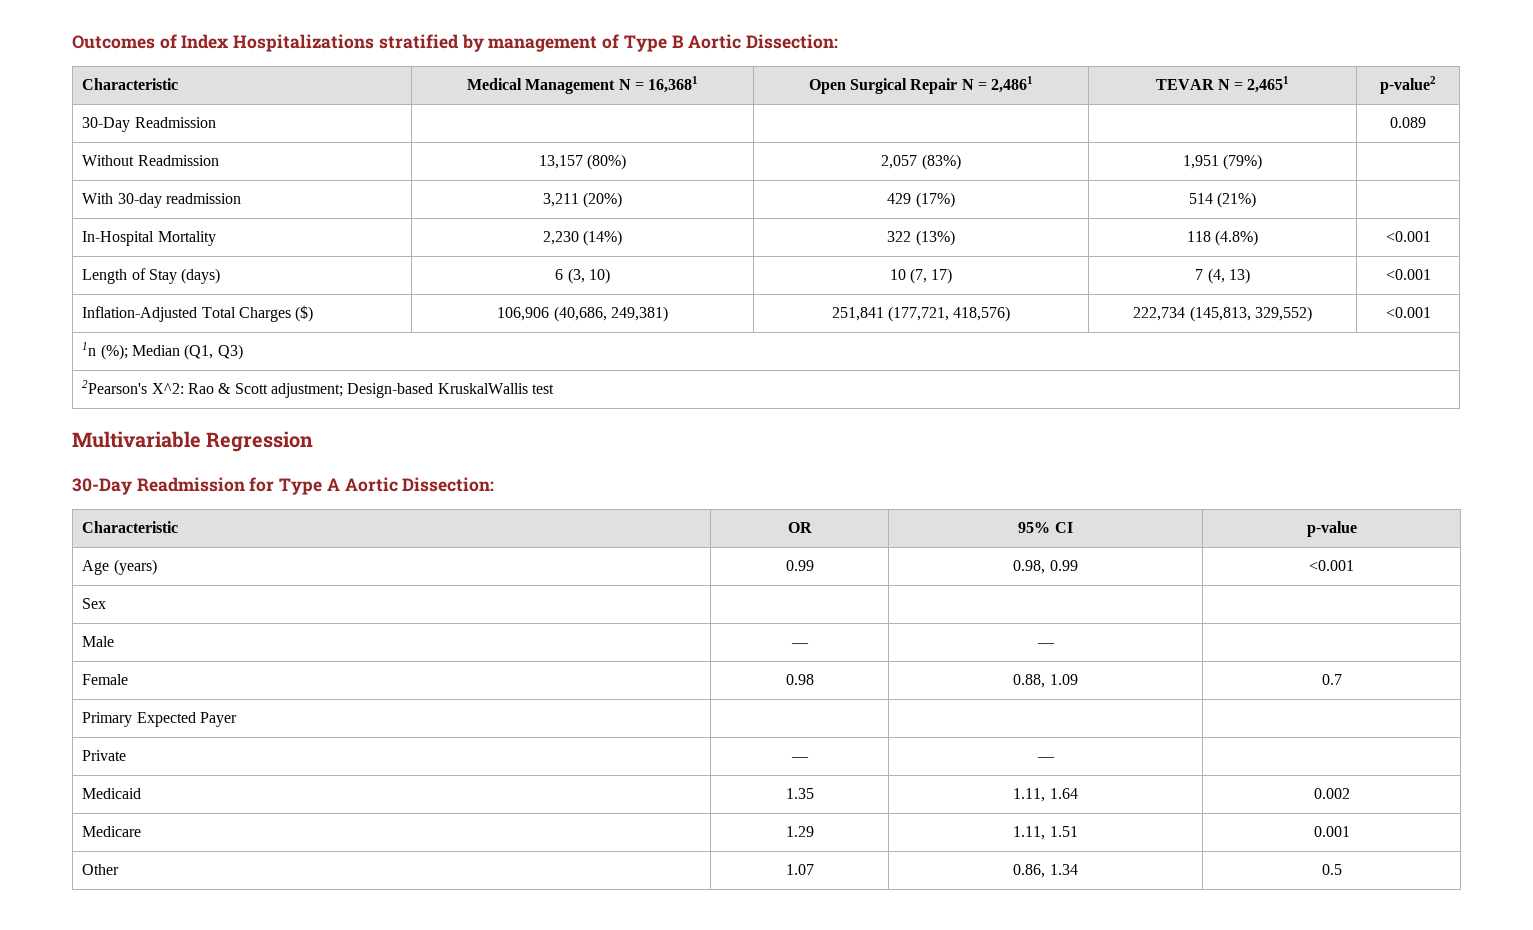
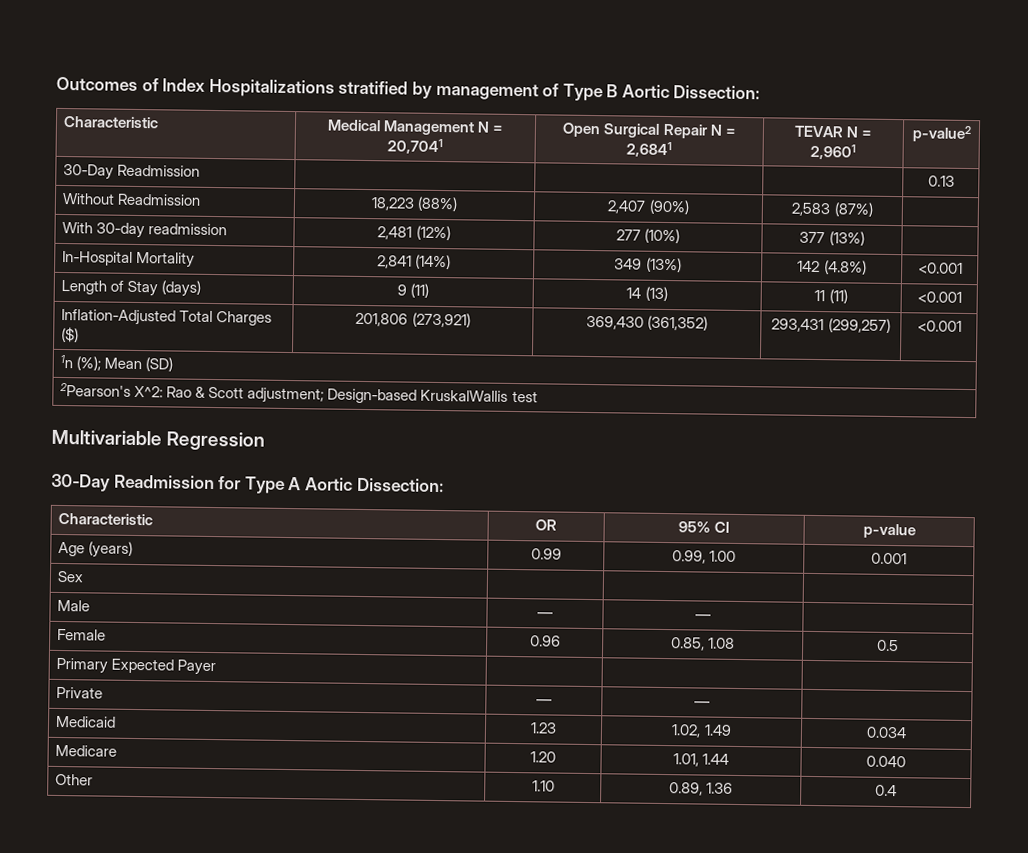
- Characteristic | Medical Management N = 16,3681 | Open Surgical Repair N = 2,4861 | TEVAR N = 2,4651 | p-value2
+ Characteristic | Medical Management N = 20,7041 | Open Surgical Repair N = 2,6841 | TEVAR N = 2,9601 | p-value2
- 30-Day Readmission | | | | 0.089
+ 30-Day Readmission | | | | 0.13
- Without Readmission | 13,157 (80%) | 2,057 (83%) | 1,951 (79%) |
- With 30-day readmission | 3,211 (20%) | 429 (17%) | 514 (21%) |
+ Without Readmission | 18,223 (88%) | 2,407 (90%) | 2,583 (87%) |
+ With 30-day readmission | 2,481 (12%) | 277 (10%) | 377 (13%) |
- In-Hospital Mortality | 2,230 (14%) | 322 (13%) | 118 (4.8%) | <0.001
+ In-Hospital Mortality | 2,841 (14%) | 349 (13%) | 142 (4.8%) | <0.001
- Length of Stay (days) | 6 (3, 10) | 10 (7, 17) | 7 (4, 13) | <0.001
+ Length of Stay (days) | 9 (11) | 14 (13) | 11 (11) | <0.001
- Inflation-Adjusted Total Charges ($) | 106,906 (40,686, 249,381) | 251,841 (177,721, 418,576) | 222,734 (145,813, 329,552) | <0.001
+ Inflation-Adjusted Total Charges ($) | 201,806 (273,921) | 369,430 (361,352) | 293,431 (299,257) | <0.001
- 1n (%); Median (Q1, Q3)
+ 1n (%); Mean (SD)
- Age (years) | 0.99 | 0.98, 0.99 | <0.001
+ Age (years) | 0.99 | 0.99, 1.00 | 0.001
- Female | 0.98 | 0.88, 1.09 | 0.7
+ Female | 0.96 | 0.85, 1.08 | 0.5
- Medicaid | 1.35 | 1.11, 1.64 | 0.002
- Medicare | 1.29 | 1.11, 1.51 | 0.001
- Other | 1.07 | 0.86, 1.34 | 0.5
+ Medicaid | 1.23 | 1.02, 1.49 | 0.034
+ Medicare | 1.20 | 1.01, 1.44 | 0.040
+ Other | 1.10 | 0.89, 1.36 | 0.4

